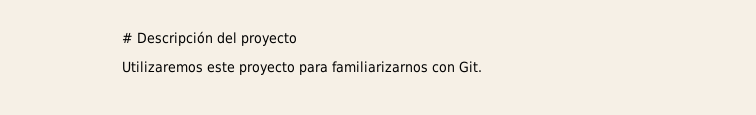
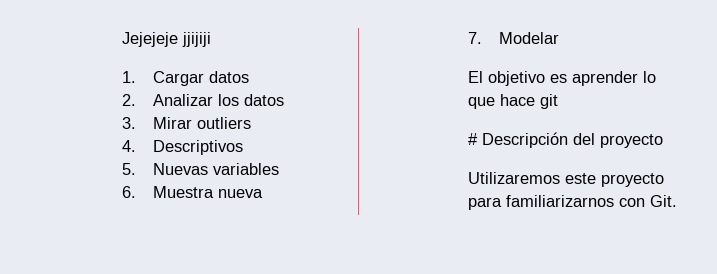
+ Jejejeje jjijiji
+ 1. Cargar datos
+ 2. Analizar los datos
+ 3. Mirar outliers
+ 4. Descriptivos
+ 5. Nuevas variables
+ 6. Muestra nueva
+ 7. Modelar
+ El objetivo es aprender lo que hace git

